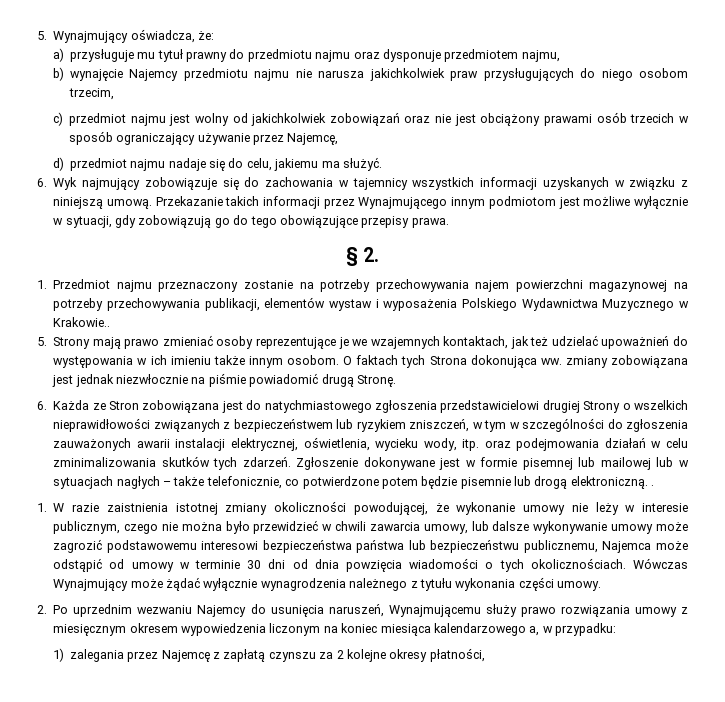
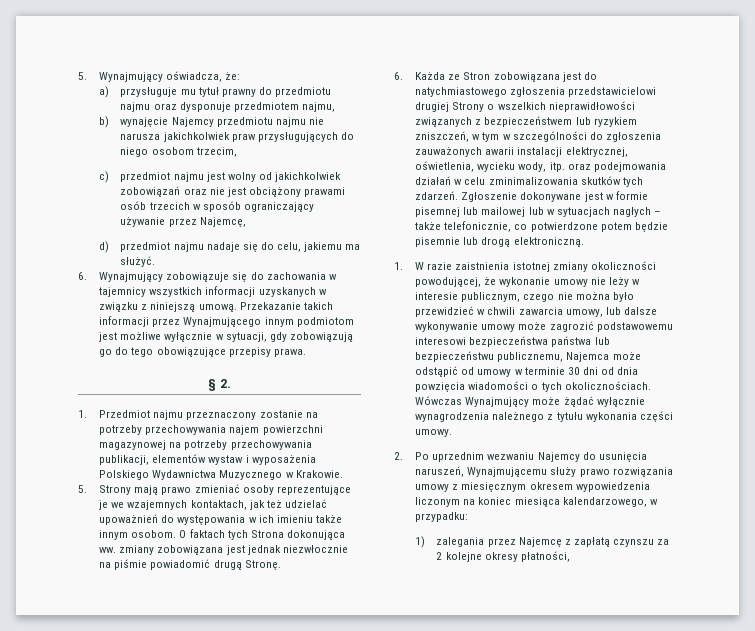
- 6. Wyk najmujący zobowiązuje się do zachowania w tajemnicy wszystkich informacji uzyskanych w związku z niniejszą umową.
+ 6. Wynajmujący zobowiązuje się do zachowania w tajemnicy wszystkich informacji uzyskanych w związku z niniejszą umową.
- 1. Przedmiot najmu przeznaczony zostanie na potrzeby przechowywania najem powierzchni magazynowej na potrzeby przechowywania publikacji, elementów wystaw i wyposażenia Polskiego Wydawnictwa Muzycznego w Krakowie..
+ 1. Przedmiot najmu przeznaczony zostanie na potrzeby przechowywania najem powierzchni magazynowej na potrzeby przechowywania publikacji, elementów wystaw i wyposażenia Polskiego Wydawnictwa Muzycznego w Krakowie.
- Zgłoszenie dokonywane jest w formie pisemnej lub mailowej lub w sytuacjach nagłych – także telefonicznie, co potwierdzone potem będzie pisemnie lub drogą elektroniczną. .
+ Zgłoszenie dokonywane jest w formie pisemnej lub mailowej lub w sytuacjach nagłych – także telefonicznie, co potwierdzone potem będzie pisemnie lub drogą elektroniczną.
- 2. Po uprzednim wezwaniu Najemcy do usunięcia naruszeń, Wynajmującemu służy prawo rozwiązania umowy z miesięcznym okresem wypowiedzenia liczonym na koniec miesiąca kalendarzowego a, w przypadku:
+ 2. Po uprzednim wezwaniu Najemcy do usunięcia naruszeń, Wynajmującemu służy prawo rozwiązania umowy z miesięcznym okresem wypowiedzenia liczonym na koniec miesiąca kalendarzowego, w przypadku:

